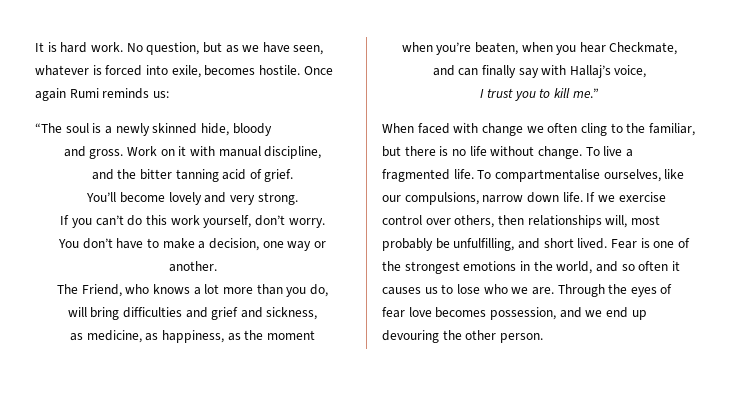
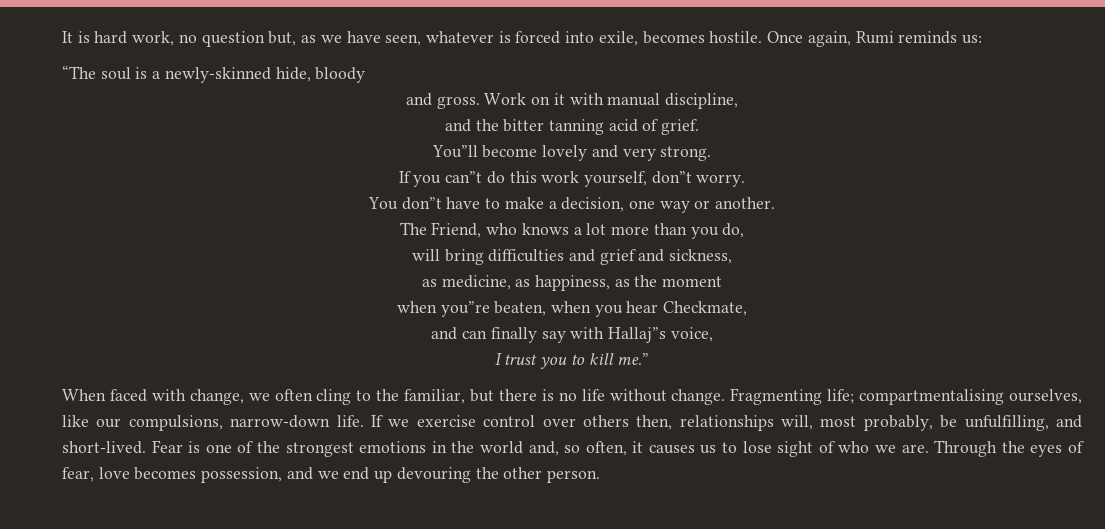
- It is hard work. No question, but as we have seen, whatever is forced into exile, becomes hostile.
+ It is hard work, no question but, as we have seen, whatever is forced into exile, becomes hostile.
- Once again Rumi reminds us:
+ Once again, Rumi reminds us:
- “The soul is a newly skinned hide, bloody
+ “The soul is a newly-skinned hide, bloody
- You’ll become lovely and very strong.
+ You”ll become lovely and very strong.
- If you can’t do this work yourself, don’t worry.
+ If you can”t do this work yourself, don”t worry.
- You don’t have to make a decision, one way or another.
+ You don”t have to make a decision, one way or another.
- when you’re beaten, when you hear Checkmate,
+ when you”re beaten, when you hear Checkmate,
- and can finally say with Hallaj’s voice,
+ and can finally say with Hallaj”s voice,
- When faced with change we often cling to the familiar, but there is no life without change.
+ When faced with change, we often cling to the familiar, but there is no life without change.
- To live a fragmented life. To compartmentalise ourselves, like our compulsions, narrow down life.
+ Fragmenting life; compartmentalising ourselves, like our compulsions, narrow-down life.
- If we exercise control over others, then relationships will, most probably be unfulfilling, and short lived.
+ If we exercise control over others then, relationships will, most probably, be unfulfilling, and short-lived.
- Fear is one of the strongest emotions in the world, and so often it causes us to lose who we are.
+ Fear is one of the strongest emotions in the world and, so often, it causes us to lose sight of who we are.
- Through the eyes of fear love becomes possession, and we end up devouring the other person.
+ Through the eyes of fear, love becomes possession, and we end up devouring the other person.

